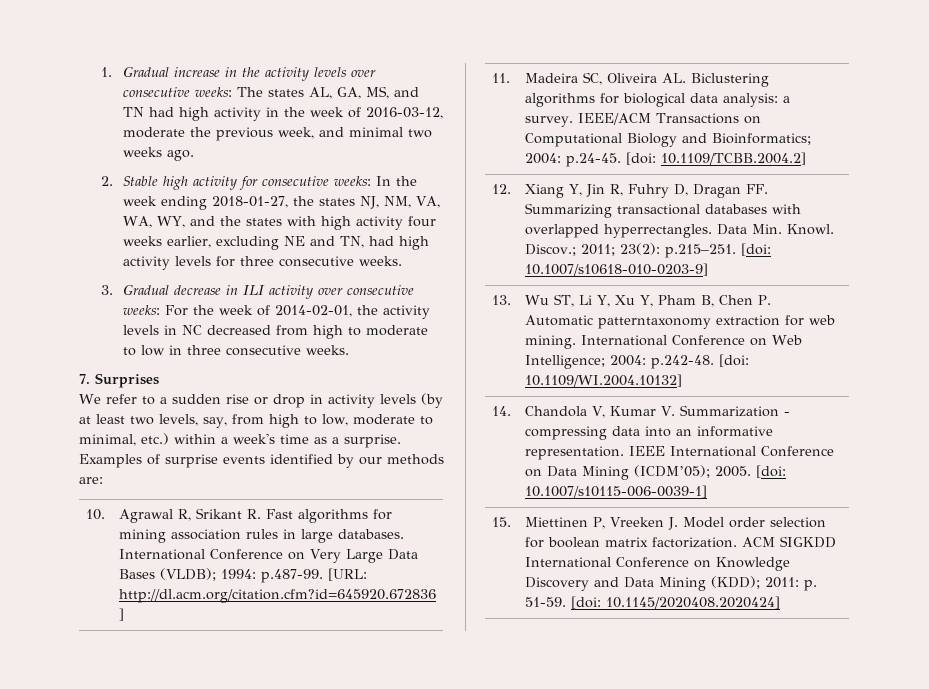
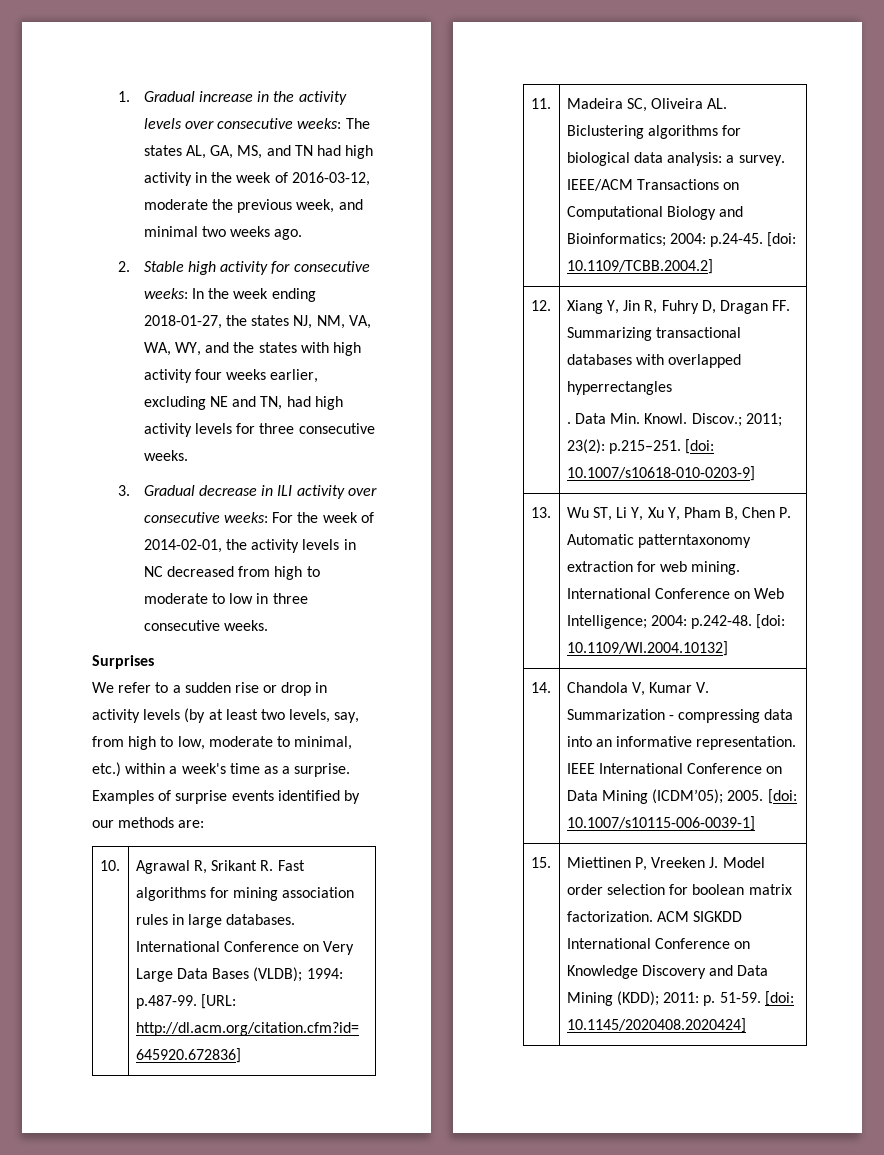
- 7. Surprises
+ Surprises
- 12. | Xiang Y, Jin R, Fuhry D, Dragan FF. Summarizing transactional databases with overlapped hyperrectangles. Data Min. Knowl. Discov.; 2011; 23(2): p.215–251. [doi: 10.1007/s10618-010-0203-9]
+ 12. | Xiang Y, Jin R, Fuhry D, Dragan FF. Summarizing transactional databases with overlapped hyperrectangles
+ . Data Min. Knowl. Discov.; 2011; 23(2): p.215–251. [doi: 10.1007/s10618-010-0203-9]

